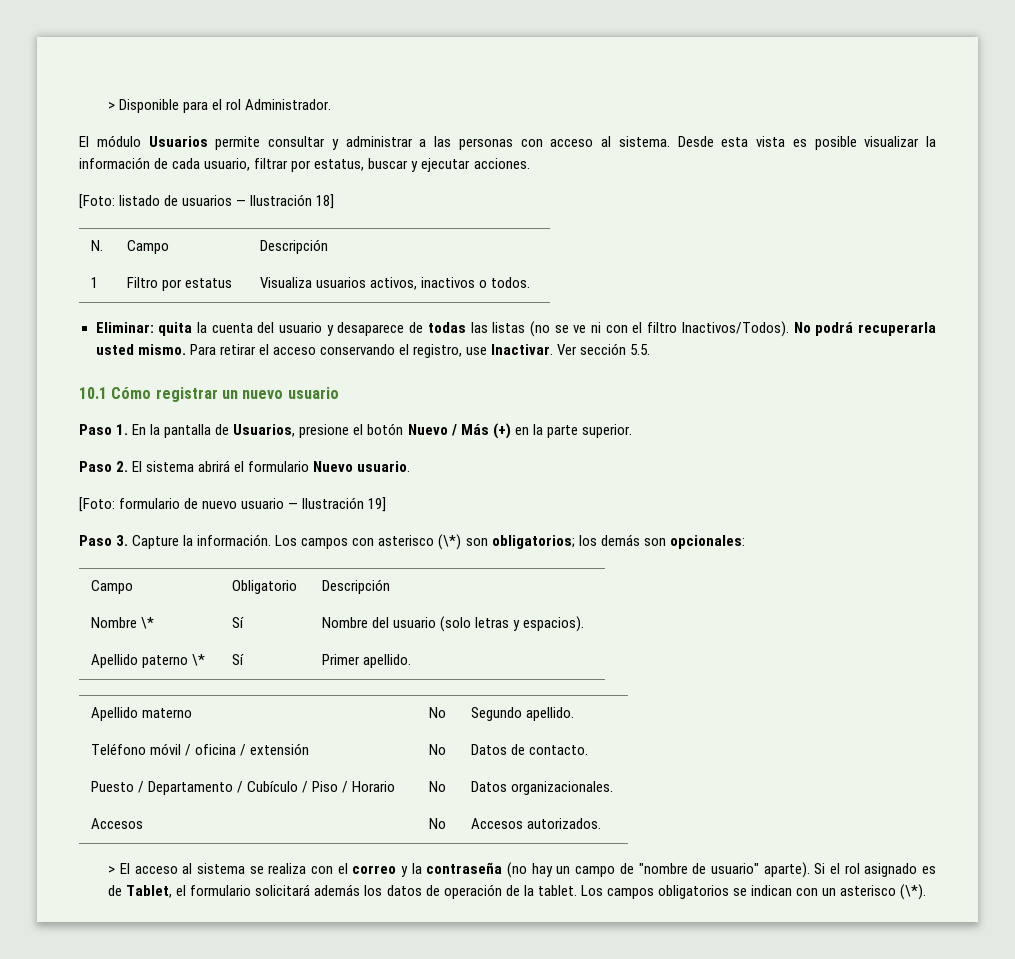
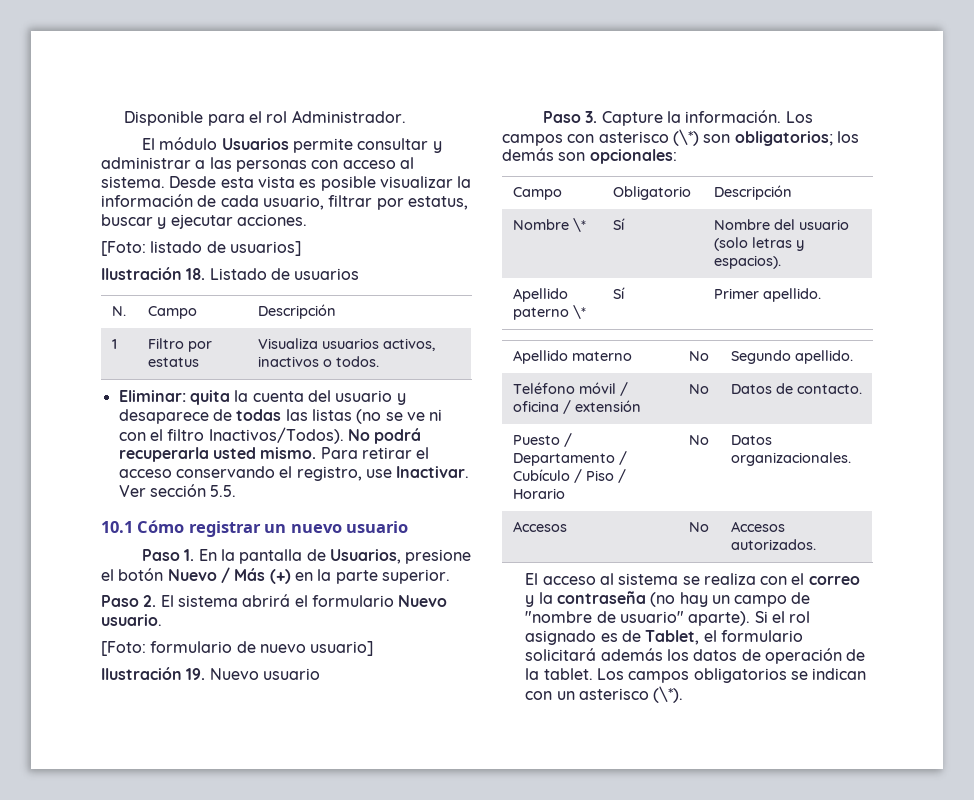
- > Disponible para el rol Administrador.
+ Disponible para el rol Administrador.
- [Foto: listado de usuarios — Ilustración 18]
+ [Foto: listado de usuarios]
+ Ilustración 18. Listado de usuarios
- [Foto: formulario de nuevo usuario — Ilustración 19]
+ [Foto: formulario de nuevo usuario]
+ Ilustración 19. Nuevo usuario
- > El acceso al sistema se realiza con el correo y la contraseña (no hay un campo de "nombre de usuario" aparte).
+ El acceso al sistema se realiza con el correo y la contraseña (no hay un campo de "nombre de usuario" aparte).

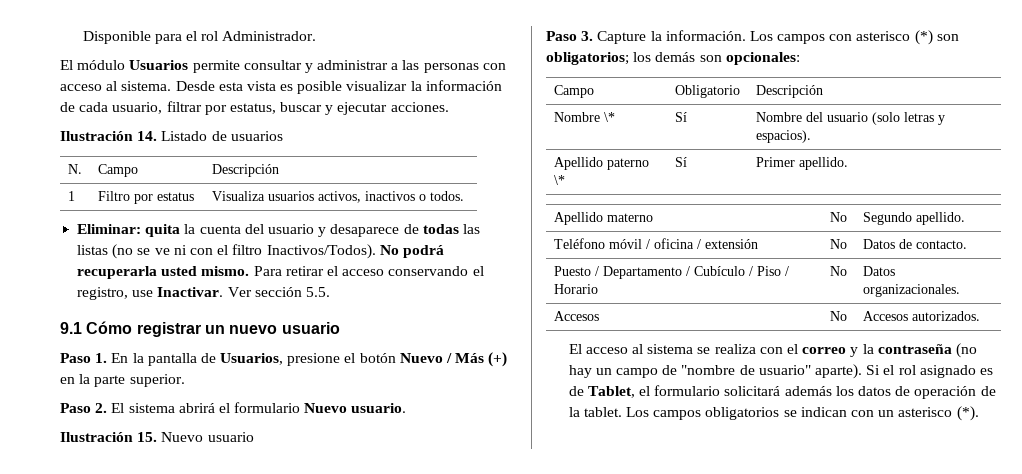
- [Foto: listado de usuarios]
- Ilustración 18. Listado de usuarios
+ Ilustración 14. Listado de usuarios
- 10.1 Cómo registrar un nuevo usuario
+ 9.1 Cómo registrar un nuevo usuario
- [Foto: formulario de nuevo usuario]
- Ilustración 19. Nuevo usuario
+ Ilustración 15. Nuevo usuario
- Los campos con asterisco (\*) son obligatorios; los demás son opcionales:
+ Los campos con asterisco (*) son obligatorios; los demás son opcionales:
- Los campos obligatorios se indican con un asterisco (\*).
+ Los campos obligatorios se indican con un asterisco (*).

